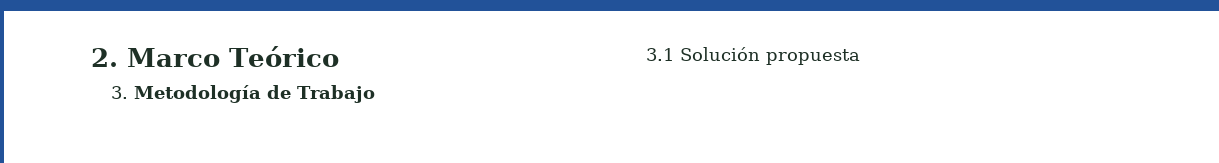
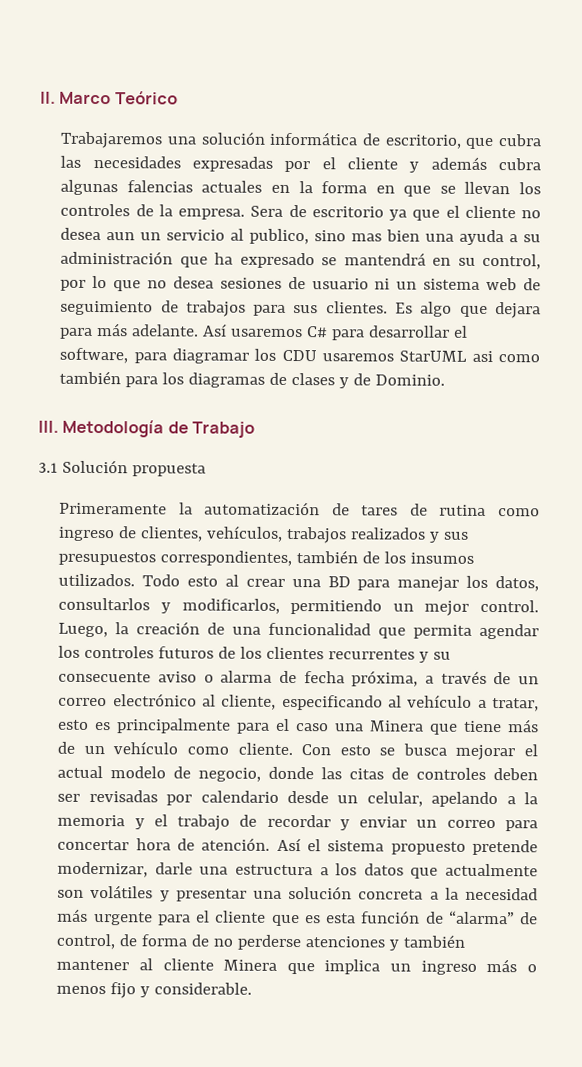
- 2. Marco Teórico
+ II. Marco Teórico
- 3. Metodología de Trabajo
+ Trabajaremos una solución informática de escritorio, que cubra las necesidades expresadas por el cliente y además cubra algunas falencias actuales en la forma en que se llevan los controles de la empresa. Sera de escritorio ya que el cliente no desea aun un servicio al publico, sino mas bien una ayuda a su administración que ha expresado se mantendrá en su control, por lo que no desea sesiones de usuario ni un sistema web de seguimiento de trabajos para sus clientes. Es algo que dejara para más adelante. Así usaremos C# para desarrollar el software, para diagramar los CDU usaremos StarUML asi como también para los diagramas de clases y de Dominio.
+ III. Metodología de Trabajo
+ Primeramente la automatización de tares de rutina como ingreso de clientes, vehículos, trabajos realizados y sus presupuestos correspondientes, también de los insumos utilizados. Todo esto al crear una BD para manejar los datos, consultarlos y modificarlos, permitiendo un mejor control. Luego, la creación de una funcionalidad que permita agendar los controles futuros de los clientes recurrentes y su consecuente aviso o alarma de fecha próxima, a través de un correo electrónico al cliente, especificando al vehículo a tratar, esto es principalmente para el caso una Minera que tiene más de un vehículo como cliente. Con esto se busca mejorar el actual modelo de negocio, donde las citas de controles deben ser revisadas por calendario desde un celular, apelando a la memoria y el trabajo de recordar y enviar un correo para concertar hora de atención. Así el sistema propuesto pretende modernizar, darle una estructura a los datos que actualmente son volátiles y presentar una solución concreta a la necesidad más urgente para el cliente que es esta función de “alarma” de control, de forma de no perderse atenciones y también mantener al cliente Minera que implica un ingreso más o menos fijo y considerable.

